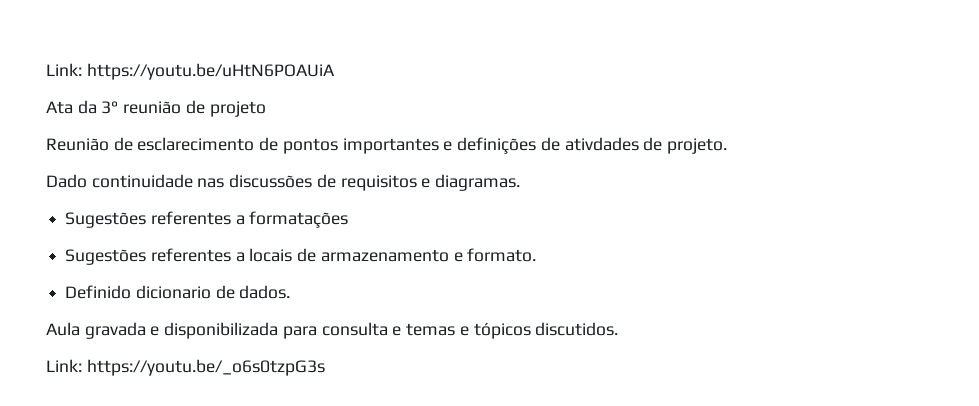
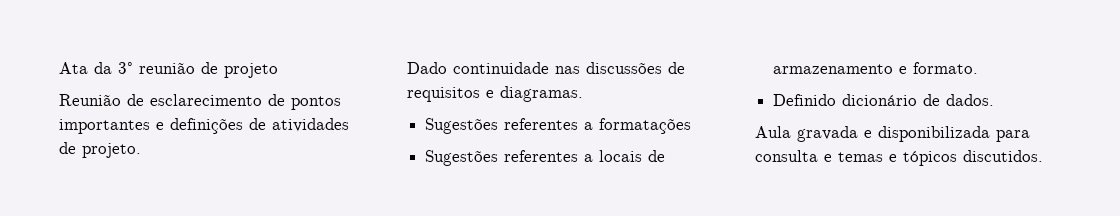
- Link: https://youtu.be/uHtN6POAUiA
- Reunião de esclarecimento de pontos importantes e definições de ativdades de projeto.
+ Reunião de esclarecimento de pontos importantes e definições de atividades de projeto.
- Definido dicionario de dados.
+ Definido dicionário de dados.
- Link: https://youtu.be/_o6s0tzpG3s

